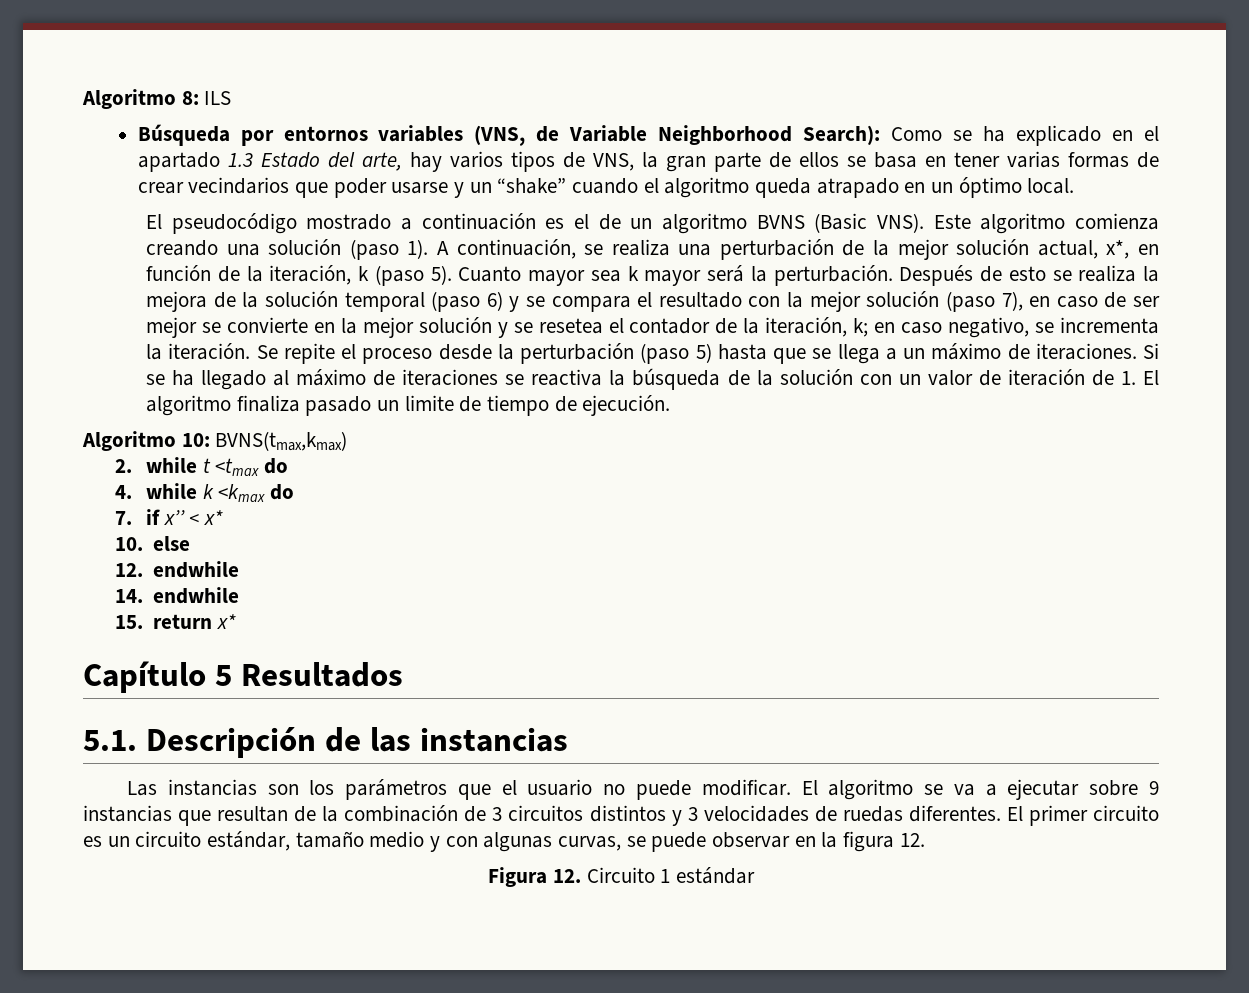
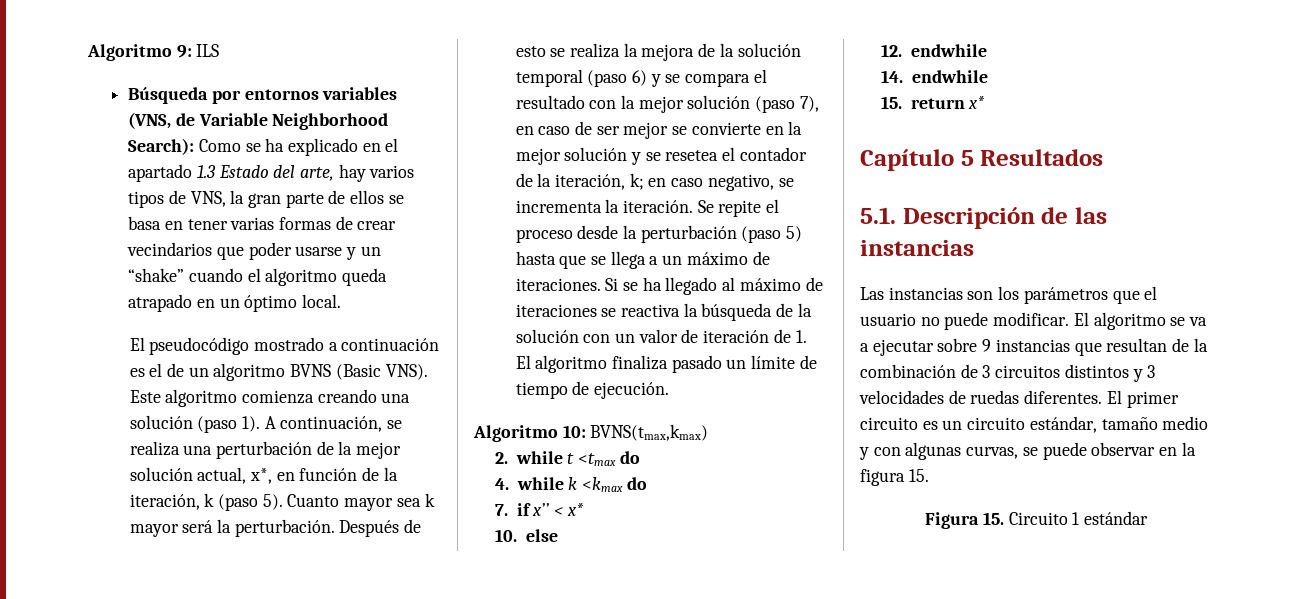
- Algoritmo 8: ILS
+ Algoritmo 9: ILS
- Si se ha llegado al máximo de iteraciones se reactiva la búsqueda de la solución con un valor de iteración de 1. El algoritmo finaliza pasado un limite de tiempo de ejecución.
+ Si se ha llegado al máximo de iteraciones se reactiva la búsqueda de la solución con un valor de iteración de 1. El algoritmo finaliza pasado un límite de tiempo de ejecución.
- El primer circuito es un circuito estándar, tamaño medio y con algunas curvas, se puede observar en la figura 12.
+ El primer circuito es un circuito estándar, tamaño medio y con algunas curvas, se puede observar en la figura 15.
- Figura 12. Circuito 1 estándar
+ Figura 15. Circuito 1 estándar

